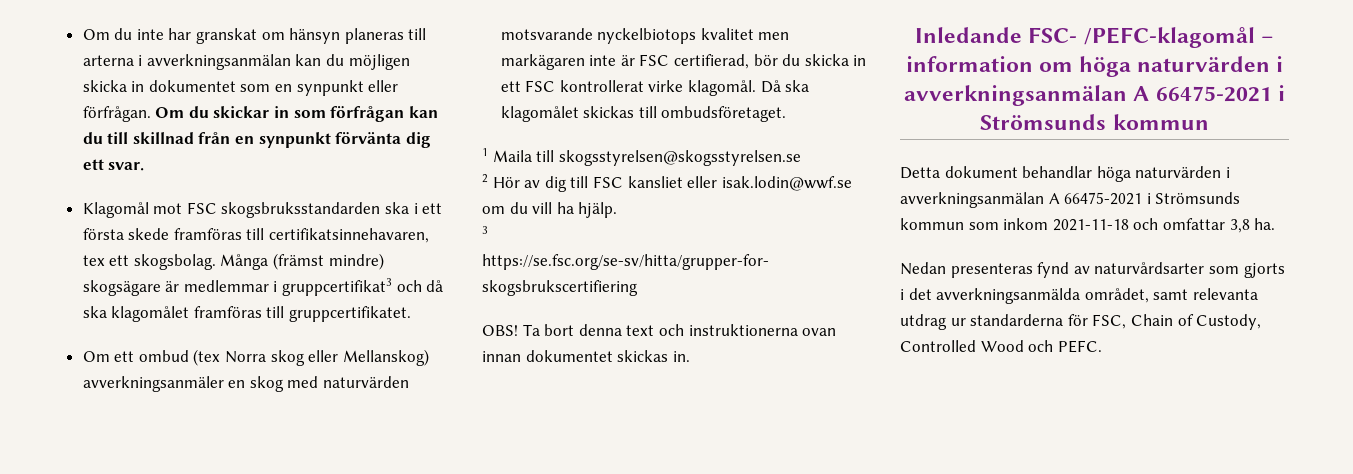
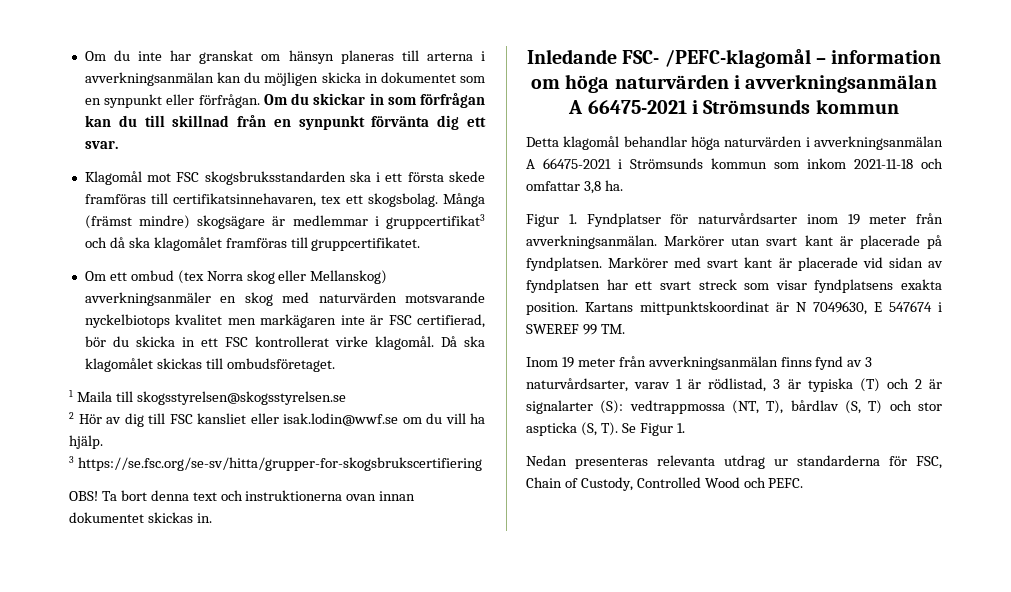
- Detta dokument behandlar höga naturvärden i avverkningsanmälan A 66475-2021 i Strömsunds kommun som inkom 2021-11-18 och omfattar 3,8 ha.
+ Detta klagomål behandlar höga naturvärden i avverkningsanmälan A 66475-2021 i Strömsunds kommun som inkom 2021-11-18 och omfattar 3,8 ha.
- Nedan presenteras fynd av naturvårdsarter som gjorts i det avverkningsanmälda området, samt relevanta utdrag ur standarderna för FSC, Chain of Custody, Controlled Wood och PEFC.
+ Figur 1. Fyndplatser för naturvårdsarter inom 19 meter från avverkningsanmälan. Markörer utan svart kant är placerade på fyndplatsen. Markörer med svart kant är placerade vid sidan av fyndplatsen har ett svart streck som visar fyndplatsens exakta position. Kartans mittpunktskoordinat är N 7049630, E 547674 i SWEREF 99 TM.
+ Inom 19 meter från avverkningsanmälan finns fynd av 3 naturvårdsarter, varav 1 är rödlistad, 3 är typiska (T) och 2 är signalarter (S): vedtrappmossa (NT, T), bårdlav (S, T) och stor aspticka (S, T). Se Figur 1.
+ Nedan presenteras relevanta utdrag ur standarderna för FSC, Chain of Custody, Controlled Wood och PEFC.

